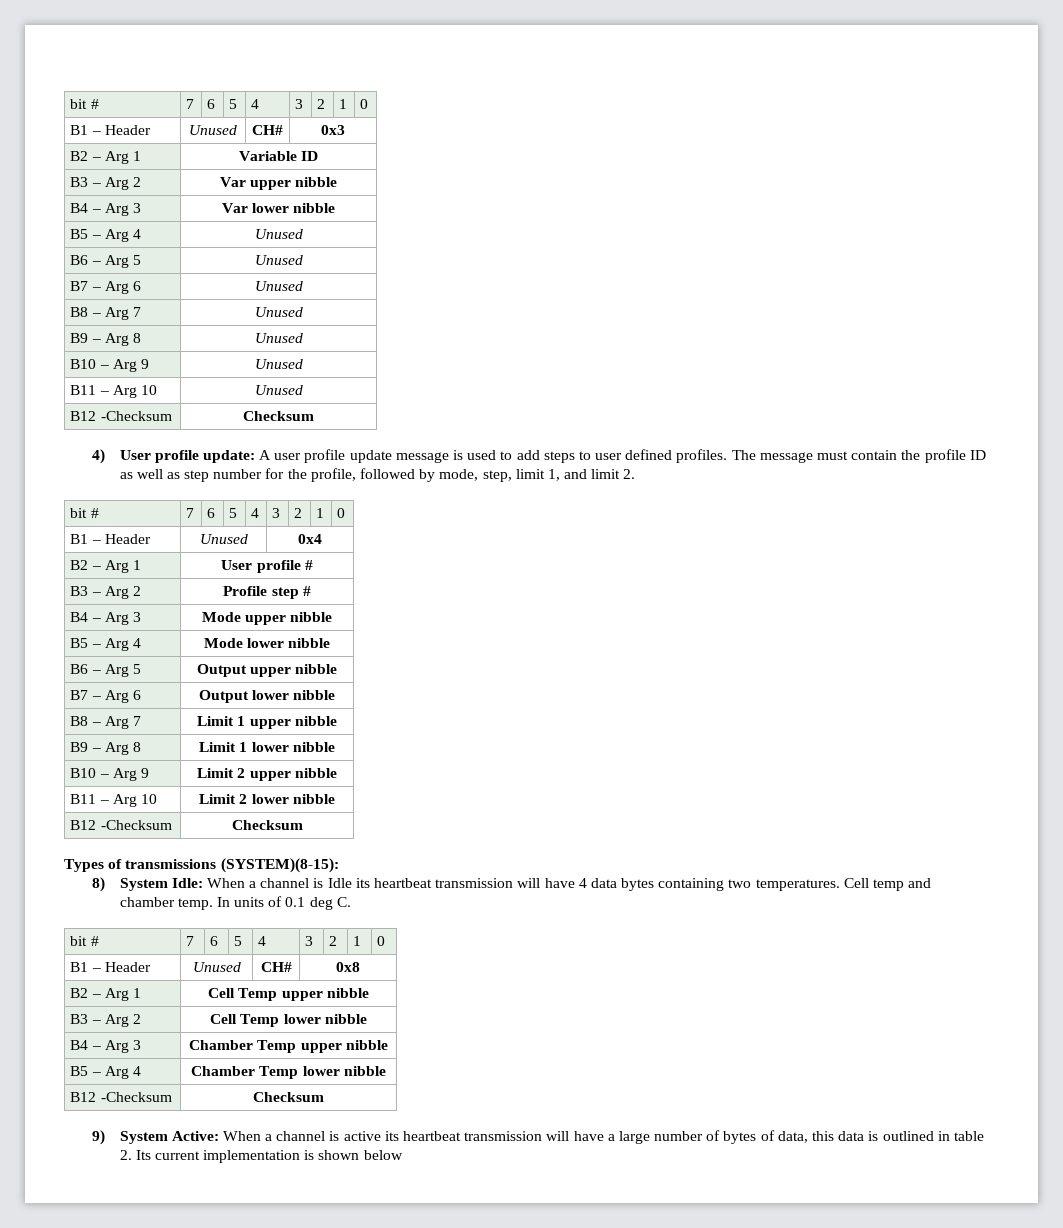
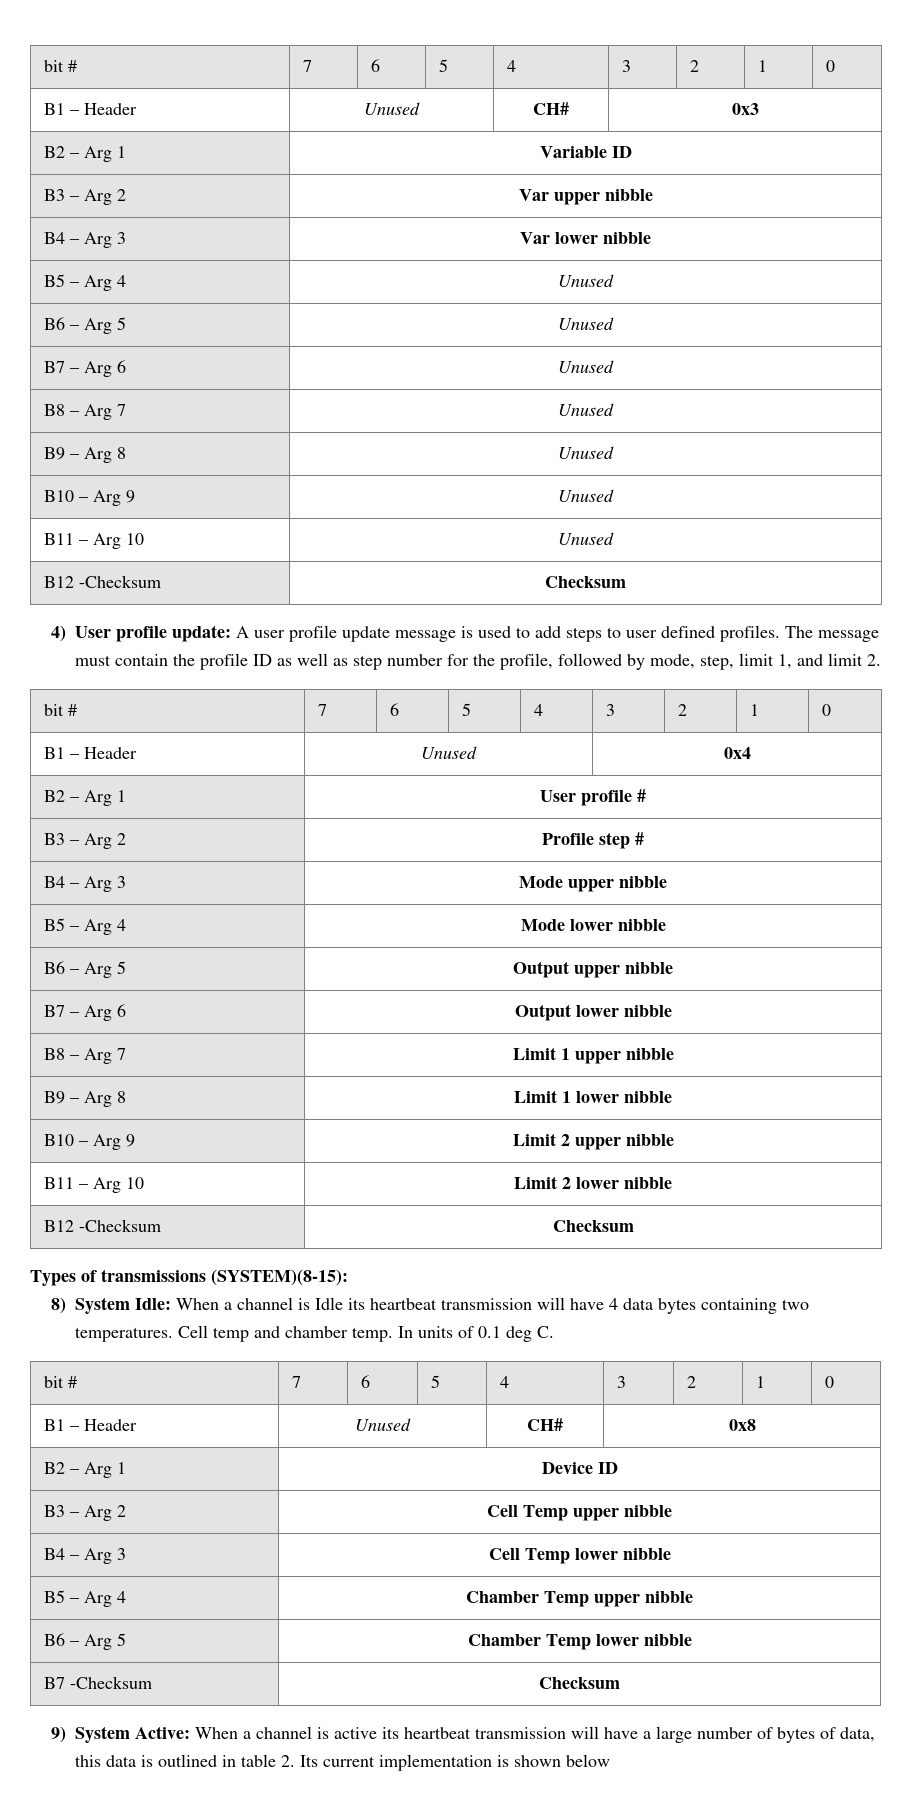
- B2 – Arg 1 | Cell Temp upper nibble
+ B2 – Arg 1 | Device ID
- B3 – Arg 2 | Cell Temp lower nibble
- B4 – Arg 3 | Chamber Temp upper nibble
- B5 – Arg 4 | Chamber Temp lower nibble
- B12 -Checksum | Checksum
+ B3 – Arg 2 | Cell Temp upper nibble
+ B4 – Arg 3 | Cell Temp lower nibble
+ B5 – Arg 4 | Chamber Temp upper nibble
+ B6 – Arg 5 | Chamber Temp lower nibble
+ B7 -Checksum | Checksum

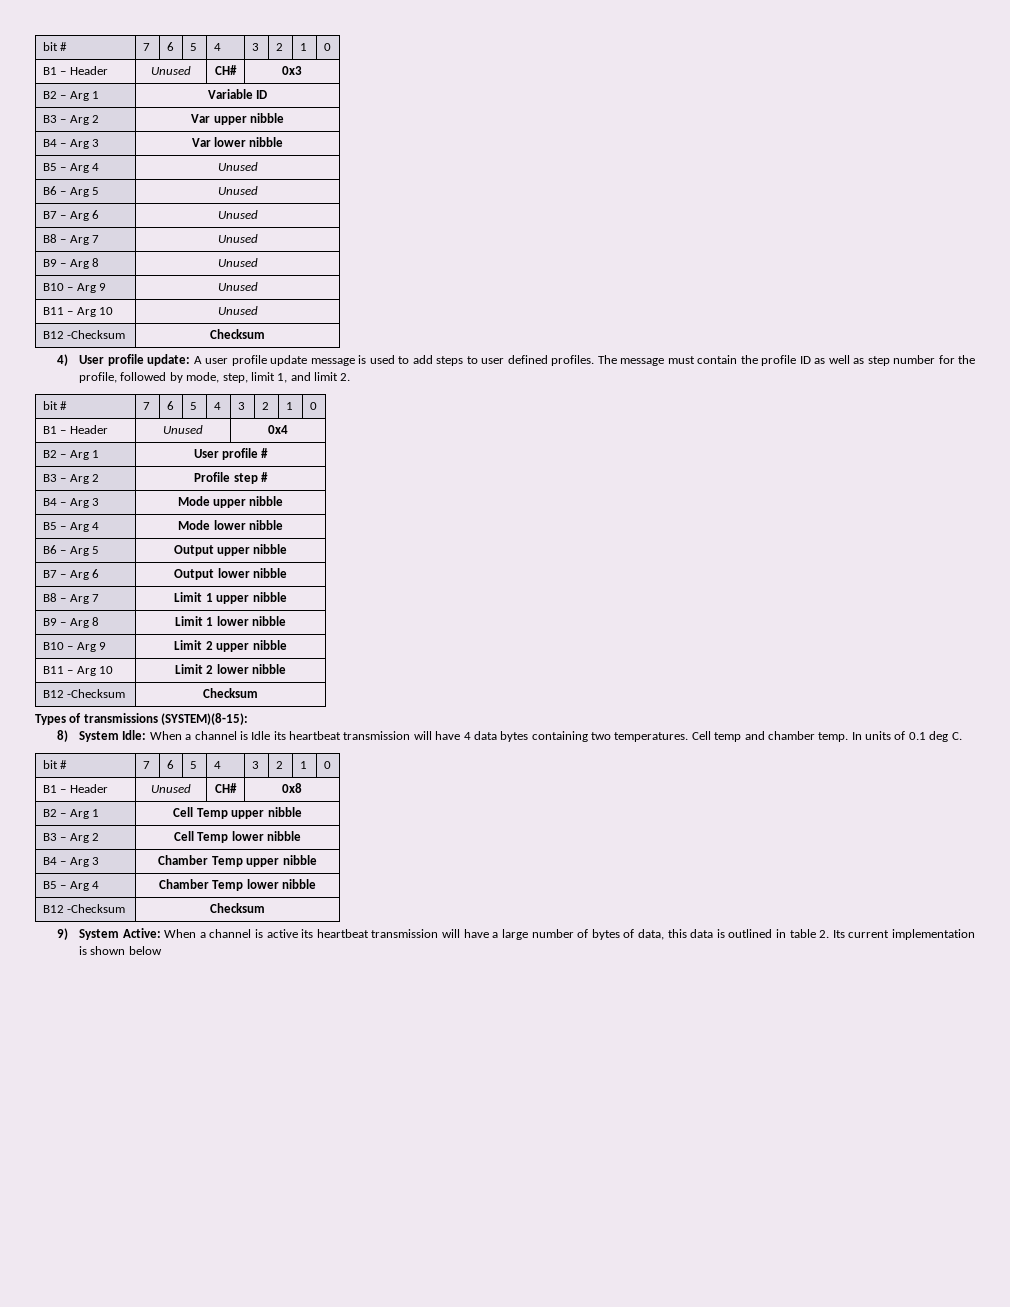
- B2 – Arg 1 | Device ID
+ B2 – Arg 1 | Cell Temp upper nibble
- B3 – Arg 2 | Cell Temp upper nibble
- B4 – Arg 3 | Cell Temp lower nibble
- B5 – Arg 4 | Chamber Temp upper nibble
- B6 – Arg 5 | Chamber Temp lower nibble
- B7 -Checksum | Checksum
+ B3 – Arg 2 | Cell Temp lower nibble
+ B4 – Arg 3 | Chamber Temp upper nibble
+ B5 – Arg 4 | Chamber Temp lower nibble
+ B12 -Checksum | Checksum

